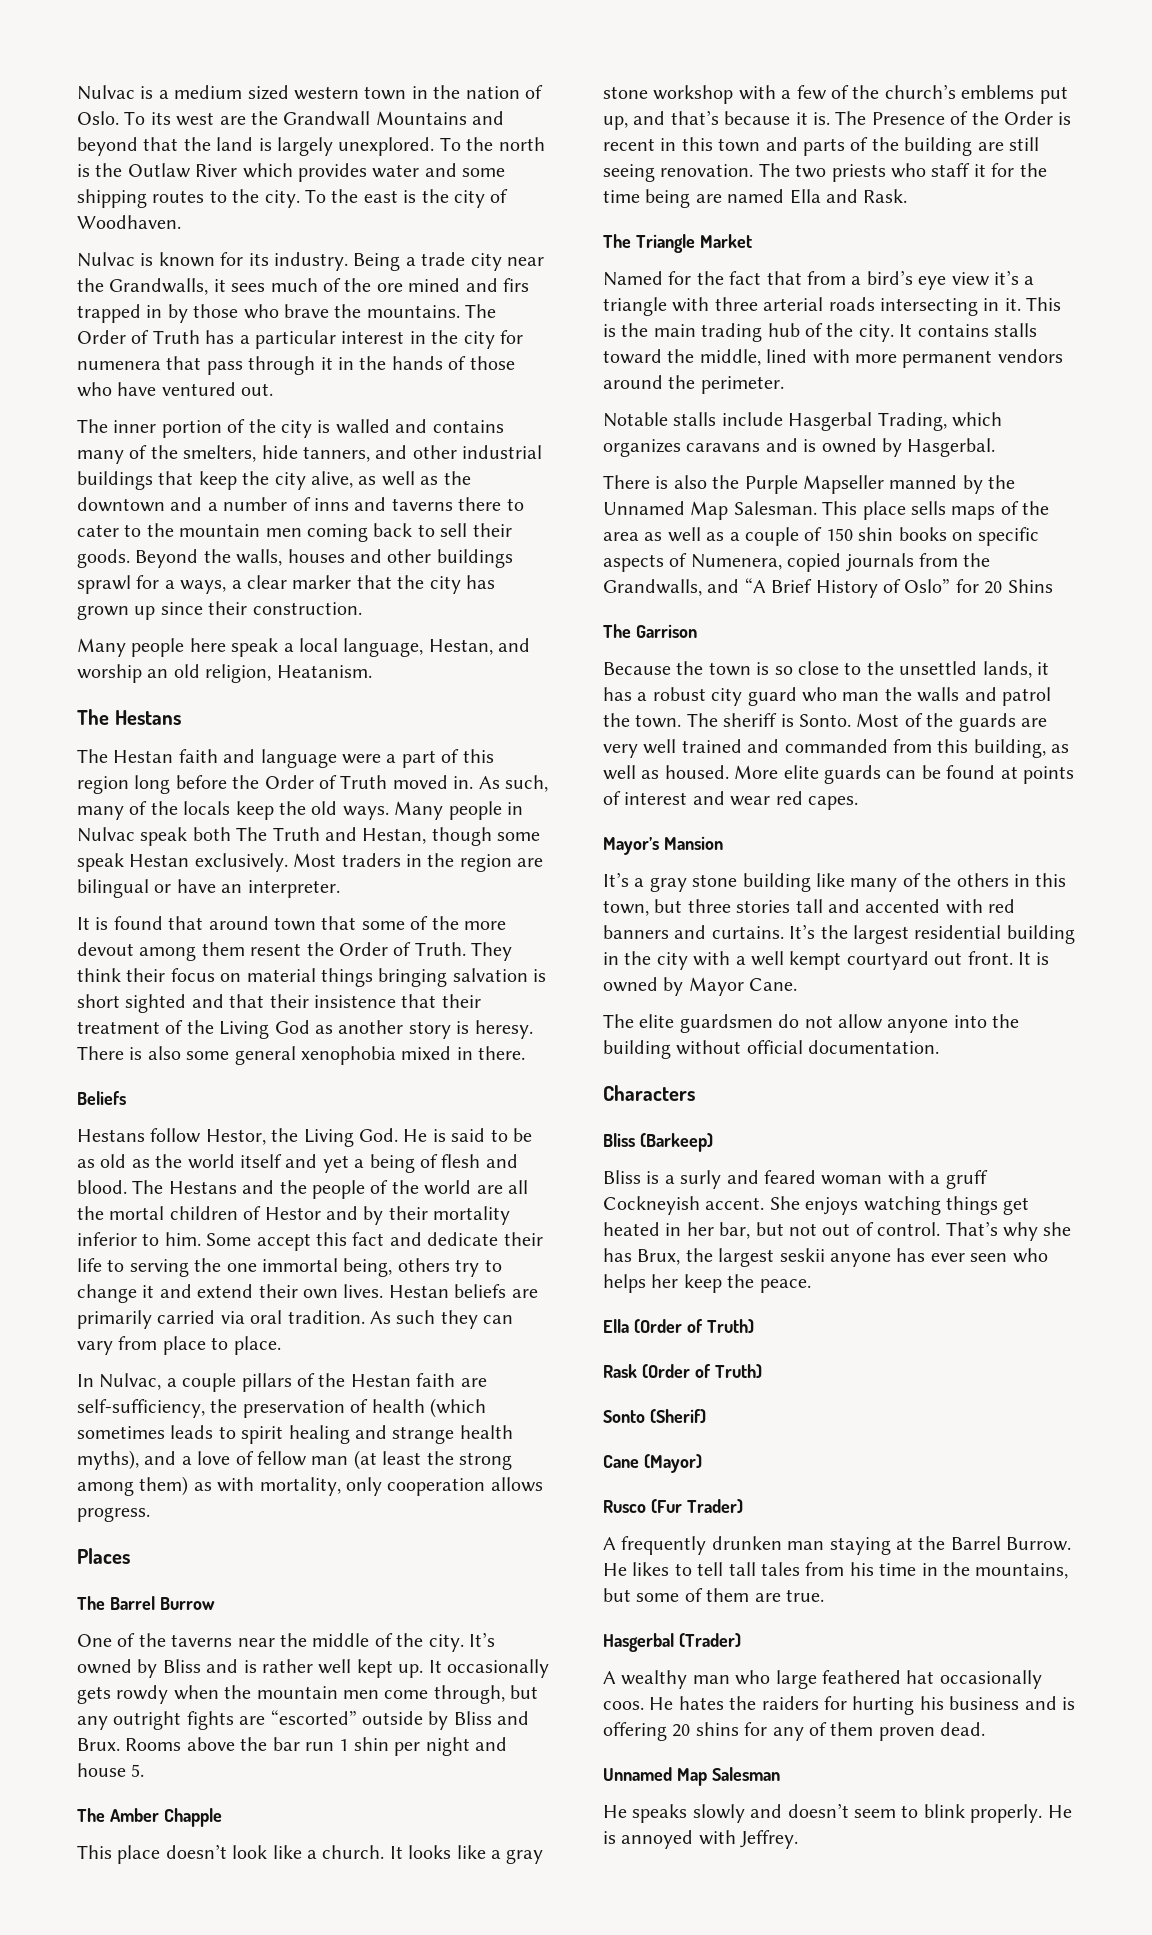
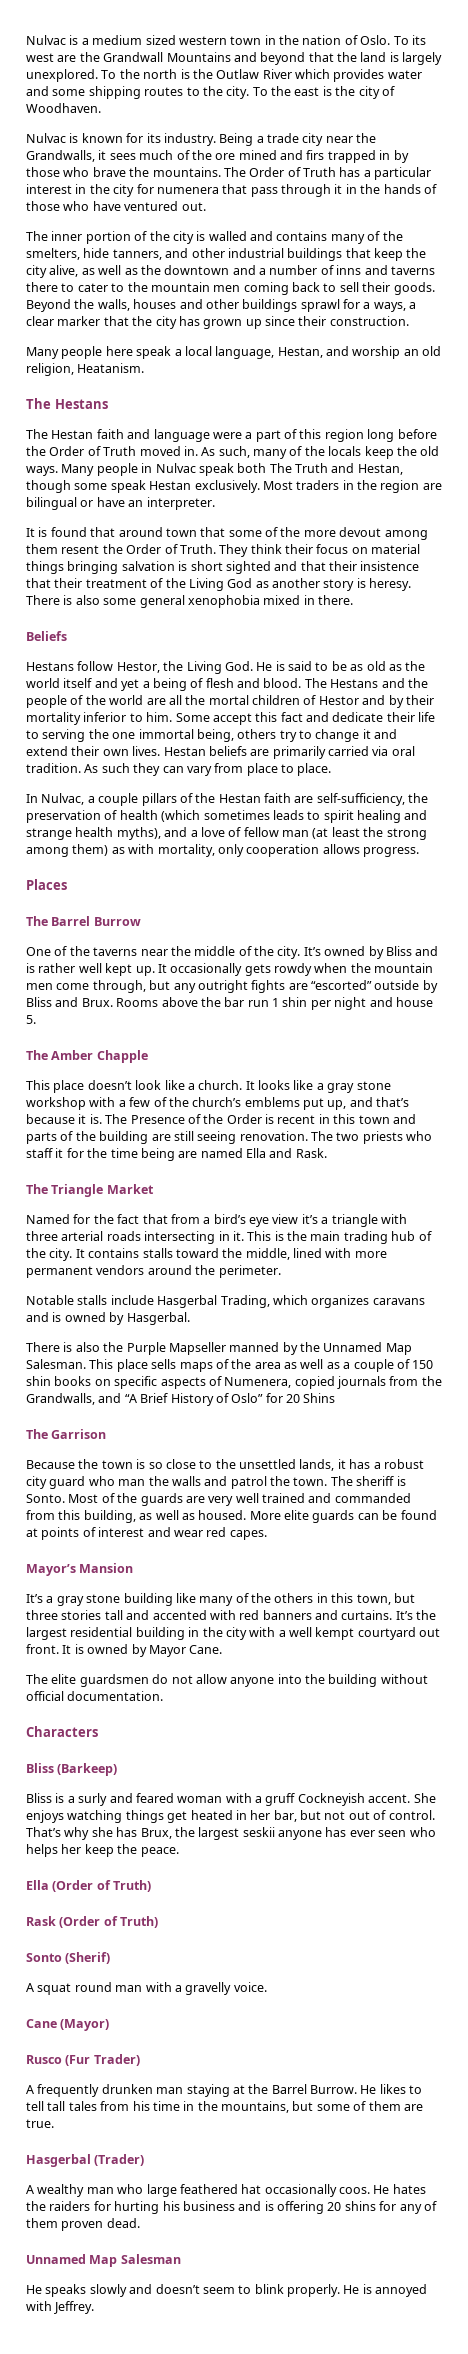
+ A squat round man with a gravelly voice.

